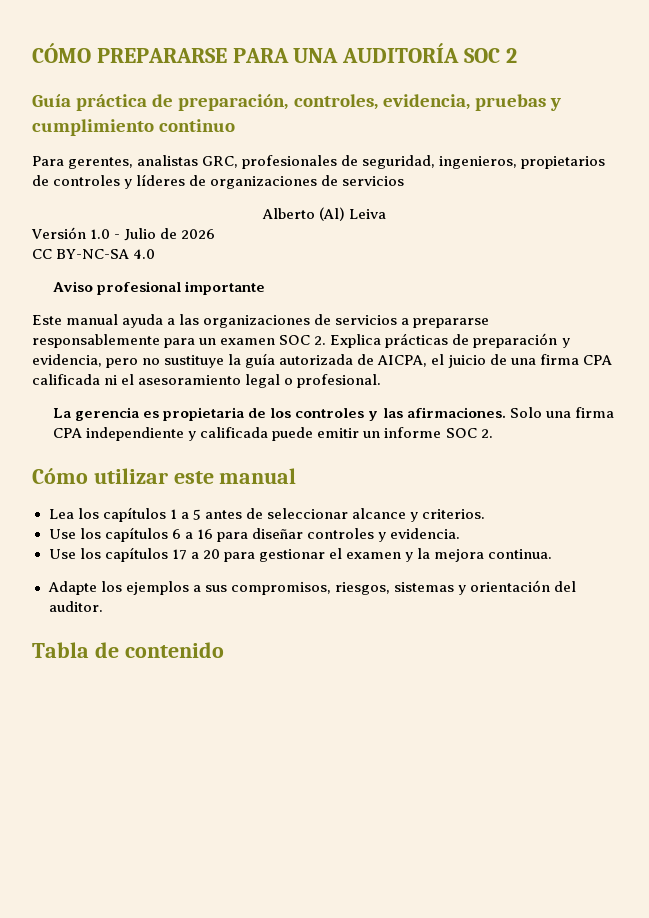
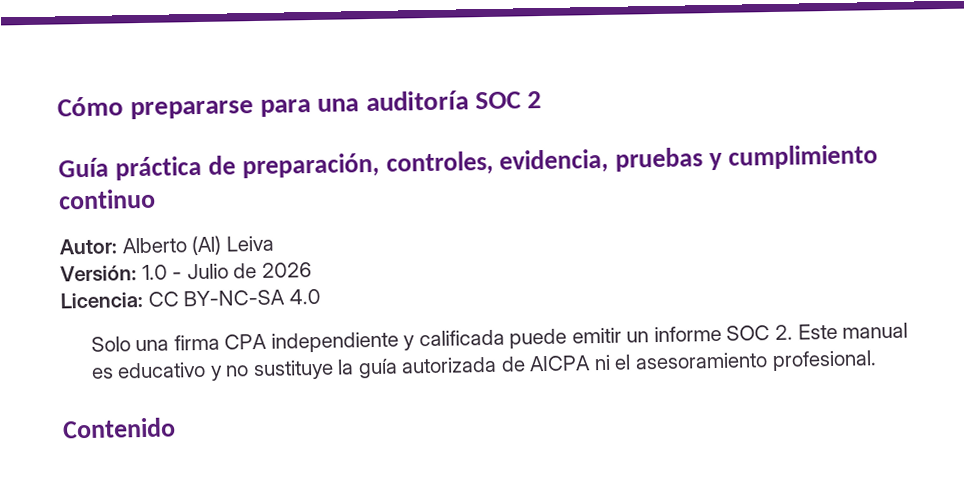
- CÓMO PREPARARSE PARA UNA AUDITORÍA SOC 2
+ Cómo prepararse para una auditoría SOC 2
- Para gerentes, analistas GRC, profesionales de seguridad, ingenieros, propietarios de controles y líderes de organizaciones de servicios
- Alberto (Al) Leiva
+ Autor: Alberto (Al) Leiva
- Versión 1.0 - Julio de 2026
+ Versión: 1.0 - Julio de 2026
- CC BY-NC-SA 4.0
+ Licencia: CC BY-NC-SA 4.0
- Aviso profesional importante
- Este manual ayuda a las organizaciones de servicios a prepararse responsablemente para un examen SOC 2. Explica prácticas de preparación y evidencia, pero no sustituye la guía autorizada de AICPA, el juicio de una firma CPA calificada ni el asesoramiento legal o profesional.
- La gerencia es propietaria de los controles y las afirmaciones. Solo una firma CPA independiente y calificada puede emitir un informe SOC 2.
- Cómo utilizar este manual
- Lea los capítulos 1 a 5 antes de seleccionar alcance y criterios.
- Use los capítulos 6 a 16 para diseñar controles y evidencia.
- Use los capítulos 17 a 20 para gestionar el examen y la mejora continua.
- Adapte los ejemplos a sus compromisos, riesgos, sistemas y orientación del auditor.
- Tabla de contenido
+ Solo una firma CPA independiente y calificada puede emitir un informe SOC 2. Este manual es educativo y no sustituye la guía autorizada de AICPA ni el asesoramiento profesional.
+ Contenido

